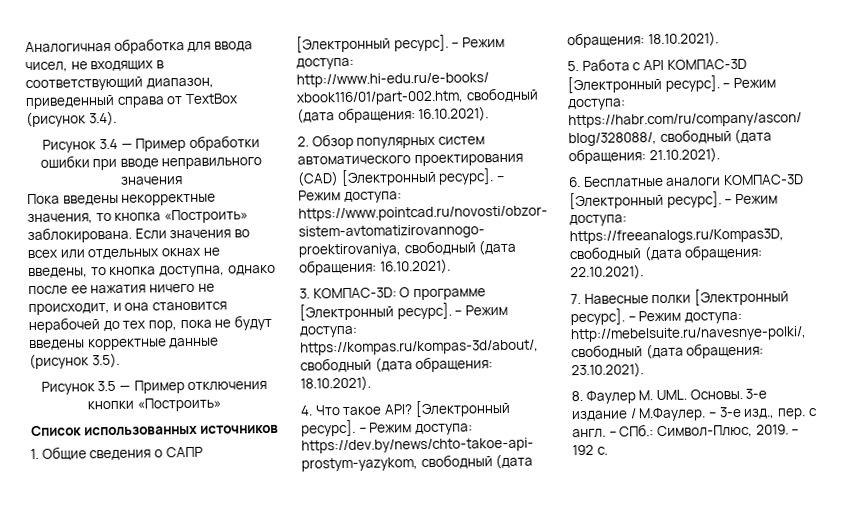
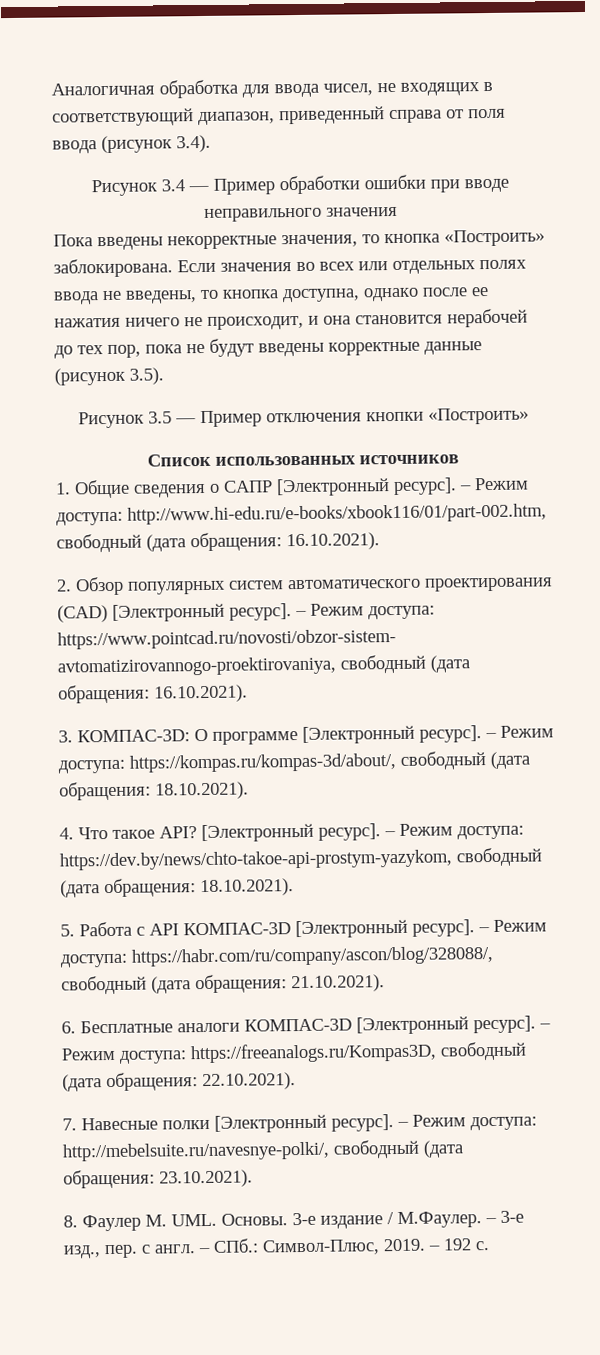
- Аналогичная обработка для ввода чисел, не входящих в соответствующий диапазон, приведенный справа от TextBox (рисунок 3.4).
+ Аналогичная обработка для ввода чисел, не входящих в соответствующий диапазон, приведенный справа от поля ввода (рисунок 3.4).
- Если значения во всех или отдельных окнах не введены, то кнопка доступна, однако после ее нажатия ничего не происходит, и она становится нерабочей до тех пор, пока не будут введены корректные данные (рисунок 3.5).
+ Если значения во всех или отдельных полях ввода не введены, то кнопка доступна, однако после ее нажатия ничего не происходит, и она становится нерабочей до тех пор, пока не будут введены корректные данные (рисунок 3.5).

